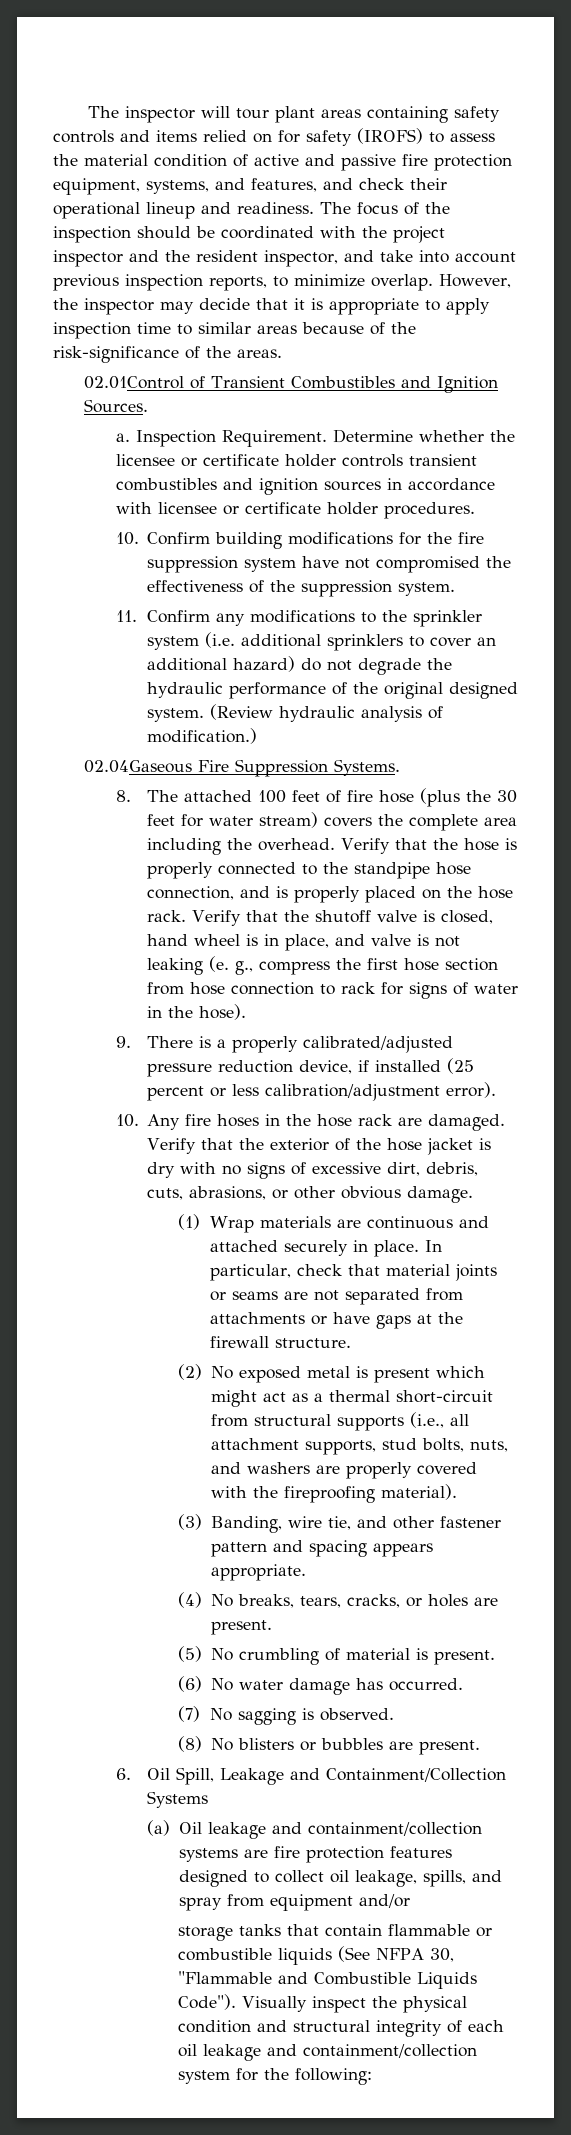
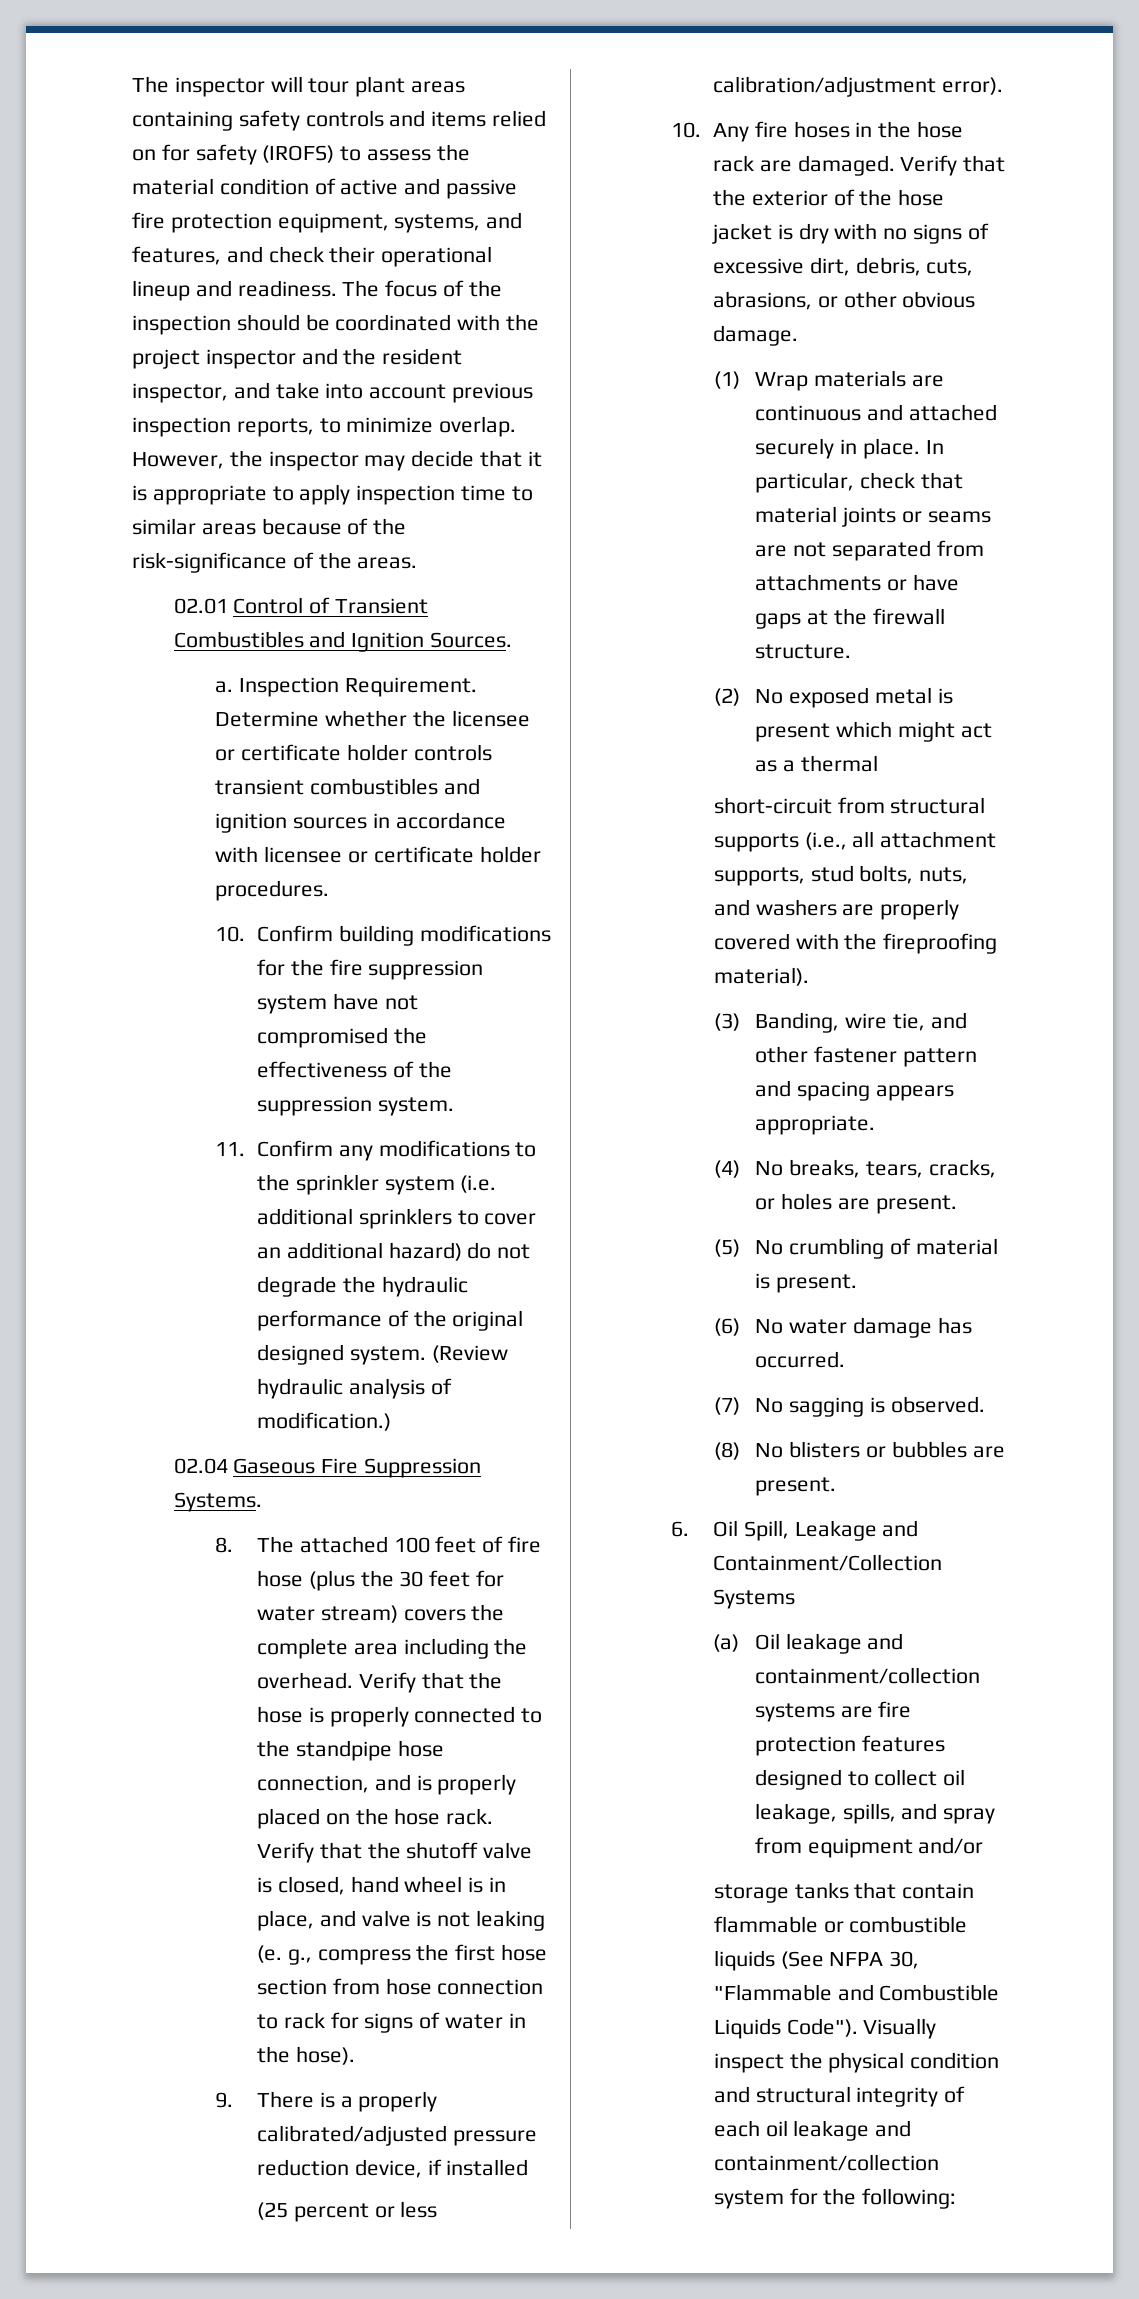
- 02.01Control of Transient Combustibles and Ignition Sources.
+ 02.01 Control of Transient Combustibles and Ignition Sources.
- 02.04Gaseous Fire Suppression Systems.
+ 02.04 Gaseous Fire Suppression Systems.
- 9. There is a properly calibrated/adjusted pressure reduction device, if installed (25 percent or less calibration/adjustment error).
+ 9. There is a properly calibrated/adjusted pressure reduction device, if installed
+ (25 percent or less calibration/adjustment error).
- (2) No exposed metal is present which might act as a thermal short-circuit from structural supports (i.e., all attachment supports, stud bolts, nuts, and washers are properly covered with the fireproofing material).
+ (2) No exposed metal is present which might act as a thermal
+ short-circuit from structural supports (i.e., all attachment supports, stud bolts, nuts, and washers are properly covered with the fireproofing material).

